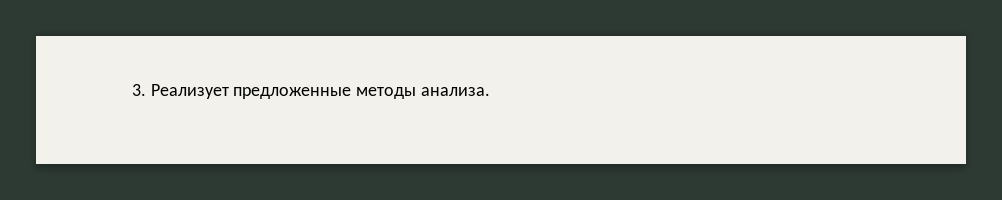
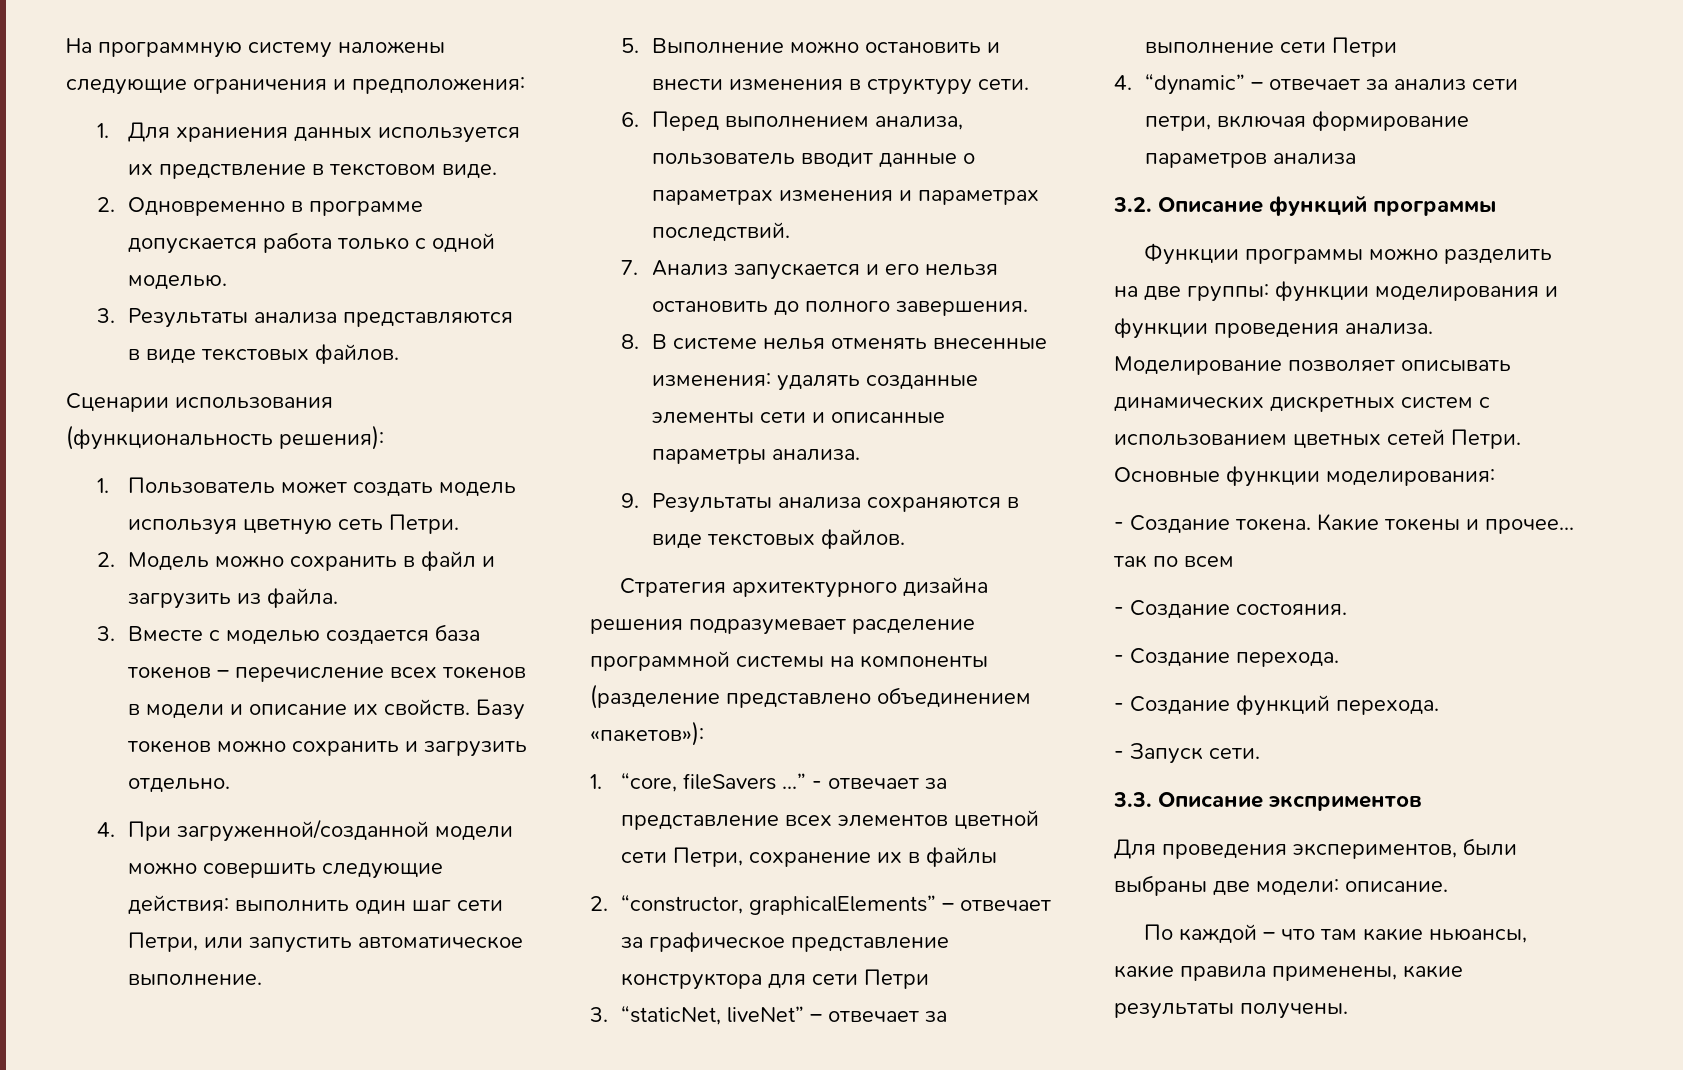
- 3. Реализует предложенные методы анализа.
+ На программную систему наложены следующие ограничения и предположения:
+ 1. Для храниения данных используется их предствление в текстовом виде.
+ 2. Одновременно в программе допускается работа только с одной моделью.
+ 3. Результаты анализа представляются в виде текстовых файлов.
+ Сценарии использования (функциональность решения):
+ 1. Пользователь может создать модель используя цветную сеть Петри.
+ 2. Модель можно сохранить в файл и загрузить из файла.
+ 3. Вместе с моделью создается база токенов – перечисление всех токенов в модели и описание их свойств. Базу токенов можно сохранить и загрузить отдельно.
+ 4. При загруженной/созданной модели можно совершить следующие действия: выполнить один шаг сети Петри, или запустить автоматическое выполнение.
+ 5. Выполнение можно остановить и внести изменения в структуру сети.
+ 6. Перед выполнением анализа, пользователь вводит данные о параметрах изменения и параметрах последствий.
+ 7. Анализ запускается и его нельзя остановить до полного завершения.
+ 8. В системе нелья отменять внесенные изменения: удалять созданные элементы сети и описанные параметры анализа.
+ 9. Результаты анализа сохраняются в виде текстовых файлов.
+ Стратегия архитектурного дизайна решения подразумевает расделение программной системы на компоненты (разделение представлено объединением «пакетов»):
+ 1. “core, fileSavers ...” - отвечает за представление всех элементов цветной сети Петри, сохранение их в файлы
+ 2. “constructor, graphicalElements” – отвечает за графическое представление конструктора для сети Петри
+ 3. “staticNet, liveNet” – отвечает за выполнение сети Петри
+ 4. “dynamic” – отвечает за анализ сети петри, включая формирование параметров анализа
+ 3.2. Описание функций программы
+ Функции программы можно разделить на две группы: функции моделирования и функции проведения анализа. Моделирование позволяет описывать динамических дискретных систем с использованием цветных сетей Петри. Основные функции моделирования:
+ - Создание токена. Какие токены и прочее... так по всем
+ - Создание состояния.
+ - Создание перехода.
+ - Создание функций перехода.
+ - Запуск сети.
+ 3.3. Описание эксприментов
+ Для проведения экспериментов, были выбраны две модели: описание.
+ По каждой – что там какие ньюансы, какие правила применены, какие результаты получены.

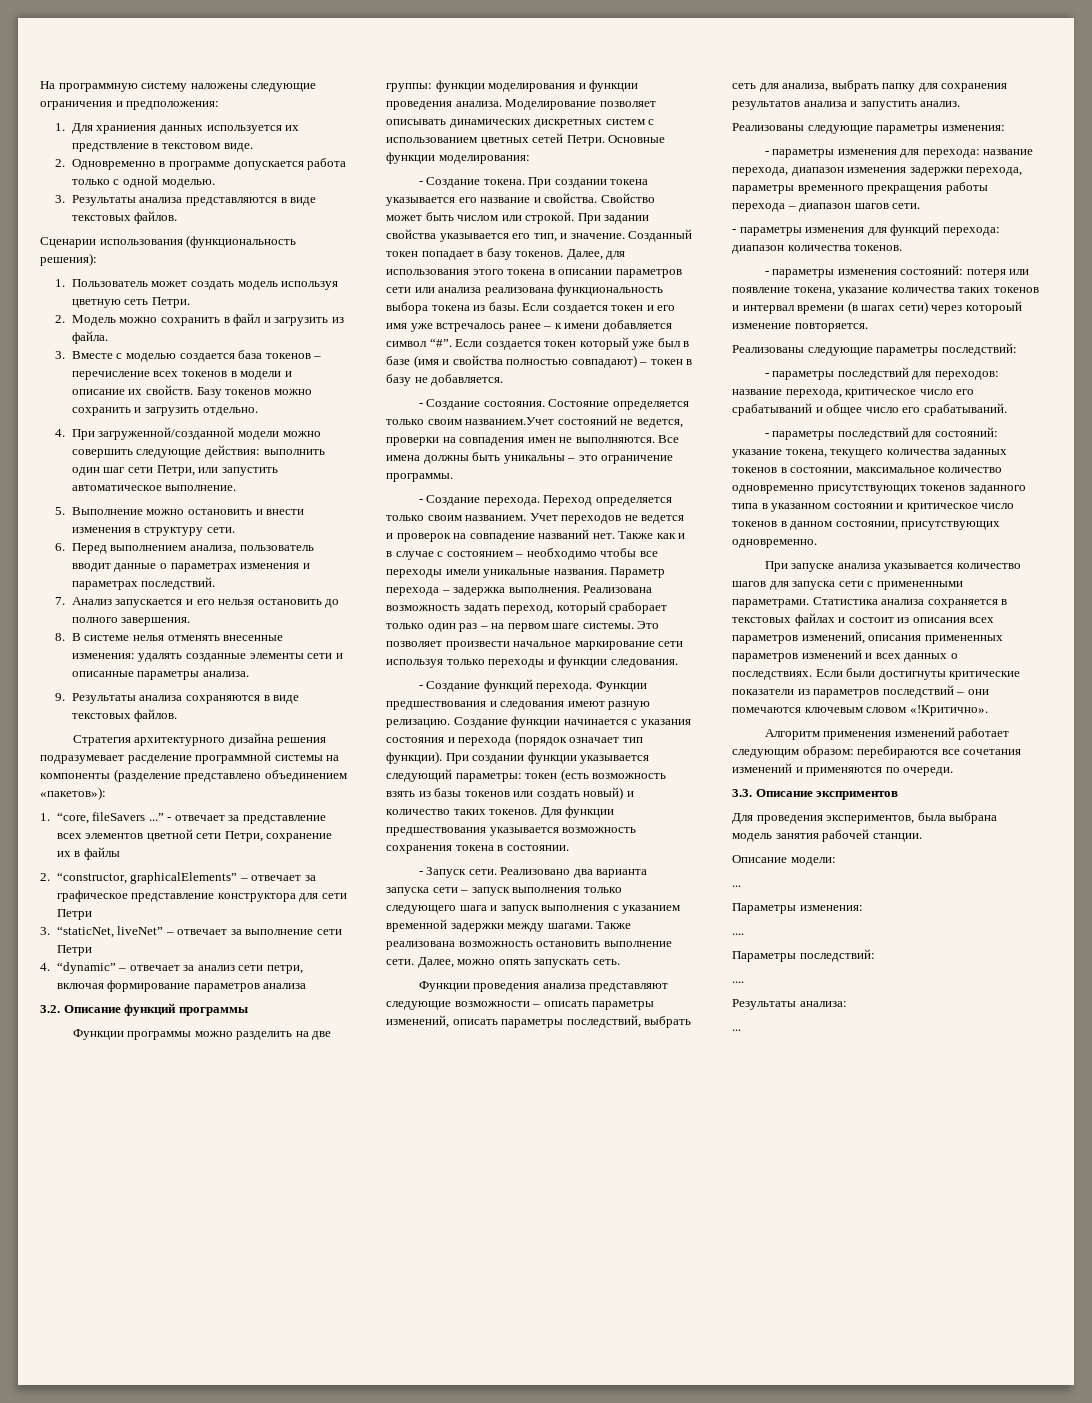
- Какие токены и прочее... так по всем
- - Создание состояния.
- - Создание перехода.
- - Создание функций перехода.
- - Запуск сети.
+ При создании токена указывается его название и свойства. Свойство может быть числом или строкой. При задании свойства указывается его тип, и значение. Созданный токен попадает в базу токенов. Далее, для использования этого токена в описании параметров сети или анализа реализована функциональность выбора токена из базы. Если создается токен и его имя уже встречалось ранее – к имени добавляется символ “#”. Если создается токен который уже был в базе (имя и свойства полностью совпадают) – токен в базу не добавляется.
+ - Создание состояния. Состояние определяется только своим названием.Учет состояний не ведется, проверки на совпадения имен не выполняются. Все имена должны быть уникальны – это ограничение программы.
+ - Создание перехода. Переход определяется только своим названием. Учет переходов не ведется и проверок на совпадение названий нет. Также как и в случае с состоянием – необходимо чтобы все переходы имели уникальные названия. Параметр перехода – задержка выполнения. Реализована возможность задать переход, который сраборает только один раз – на первом шаге системы. Это позволяет произвести начальное маркирование сети используя только переходы и функции следования.
+ - Создание функций перехода. Функции предшествования и следования имеют разную релизацию. Создание функции начинается с указания состояния и перехода (порядок означает тип функции). При создании функции указывается следующий параметры: токен (есть возможность взять из базы токенов или создать новый) и количество таких токенов. Для функции предшествования указывается возможность сохранения токена в состоянии.
+ - Запуск сети. Реализовано два варианта запуска сети – запуск выполнения только следующего шага и запуск выполнения с указанием временной задержки между шагами. Также реализована возможность остановить выполнение сети. Далее, можно опять запускать сеть.
+ Функции проведения анализа представляют следующие возможности – описать параметры изменений, описать параметры последствий, выбрать сеть для анализа, выбрать папку для сохранения результатов анализа и запустить анализ.
+ Реализованы следующие параметры изменения:
+ - параметры изменения для перехода: название перехода, диапазон изменения задержки перехода, параметры временного прекращения работы перехода – диапазон шагов сети.
+ - параметры изменения для функций перехода: диапазон количества токенов.
+ - параметры изменения состояний: потеря или появление токена, указание количества таких токенов и интервал времени (в шагах сети) через котороый изменение повторяется.
+ Реализованы следующие параметры последствий:
+ - параметры последствий для переходов: название перехода, критическое число его срабатываний и общее число его срабатываний.
+ - параметры последствий для состояний: указание токена, текущего количества заданных токенов в состоянии, максимальное количество одновременно присутствующих токенов заданного типа в указанном состоянии и критическое число токенов в данном состоянии, присутствующих одновременно.
+ При запуске анализа указывается количество шагов для запуска сети с примененными параметрами. Статистика анализа сохраняется в текстовых файлах и состоит из описания всех параметров изменений, описания примененных параметров изменений и всех данных о последствиях. Если были достигнуты критические показатели из параметров последствий – они помечаются ключевым словом «!Критично».
+ Алгоритм применения изменений работает следующим образом: перебираются все сочетания изменений и применяются по очереди.
- Для проведения экспериментов, были выбраны две модели: описание.
- По каждой – что там какие ньюансы, какие правила применены, какие результаты получены.
+ Для проведения экспериментов, была выбрана модель занятия рабочей станции.
+ Описание модели:
+ ...
+ Параметры изменения:
+ ....
+ Параметры последствий:
+ ....
+ Результаты анализа:
+ ...

